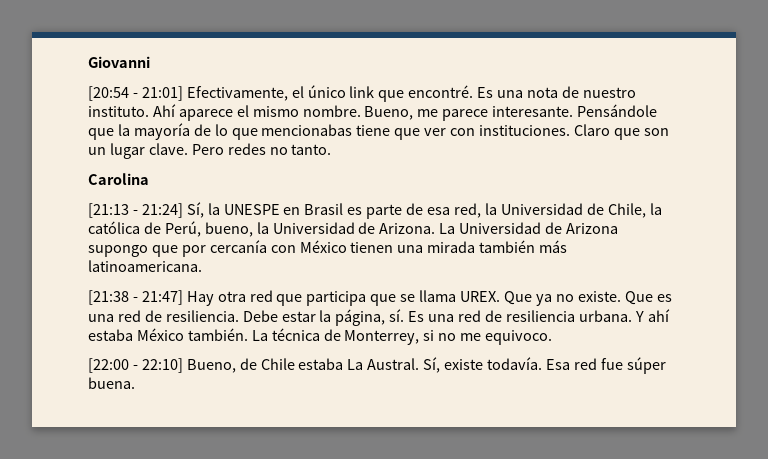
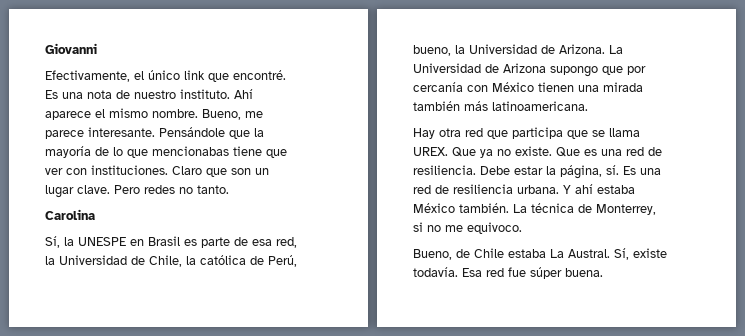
- [20:54 - 21:01] Efectivamente, el único link que encontré.
+ Efectivamente, el único link que encontré.
- [21:13 - 21:24] Sí, la UNESPE en Brasil es parte de esa red, la Universidad de Chile, la católica de Perú, bueno, la Universidad de Arizona.
+ Sí, la UNESPE en Brasil es parte de esa red, la Universidad de Chile, la católica de Perú, bueno, la Universidad de Arizona.
- [21:38 - 21:47] Hay otra red que participa que se llama UREX.
+ Hay otra red que participa que se llama UREX.
- [22:00 - 22:10] Bueno, de Chile estaba La Austral.
+ Bueno, de Chile estaba La Austral.

